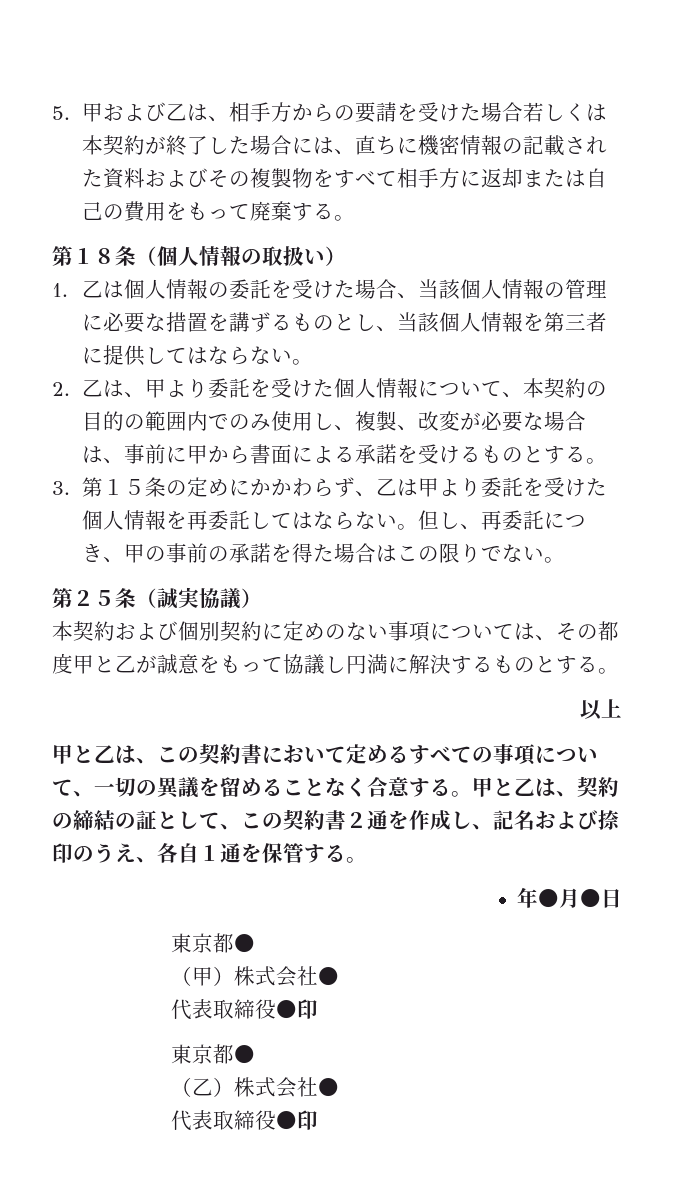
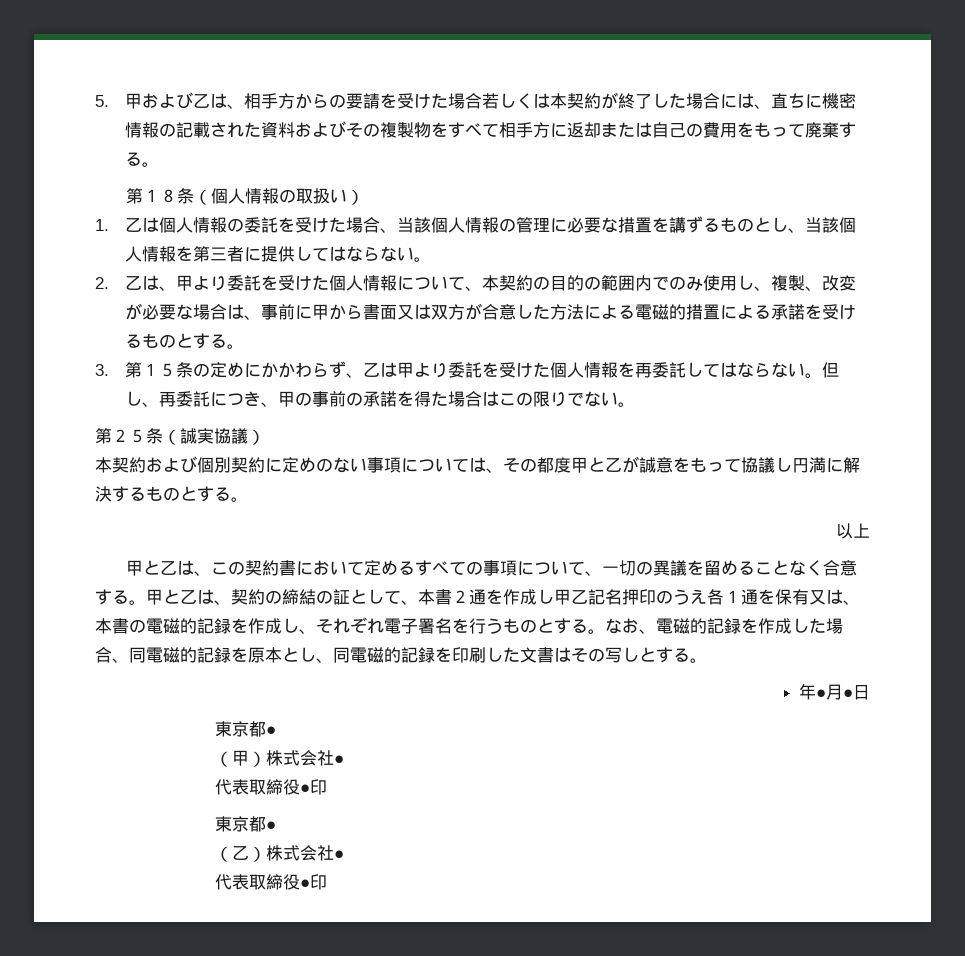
- 2.乙は、甲より委託を受けた個人情報について、本契約の目的の範囲内でのみ使用し、複製、改変が必要な場合は、事前に甲から書面による承諾を受けるものとする。
+ 2.乙は、甲より委託を受けた個人情報について、本契約の目的の範囲内でのみ使用し、複製、改変が必要な場合は、事前に甲から書面又は双方が合意した方法による電磁的措置による承諾を受けるものとする。
- 甲と乙は、契約の締結の証として、この契約書２通を作成し、記名および捺印のうえ、各自１通を保管する。
+ 甲と乙は、契約の締結の証として、本書２通を作成し甲乙記名押印のうえ各１通を保有又は、本書の電磁的記録を作成し、それぞれ電子署名を行うものとする。なお、電磁的記録を作成した場合、同電磁的記録を原本とし、同電磁的記録を印刷した文書はその写しとする。

